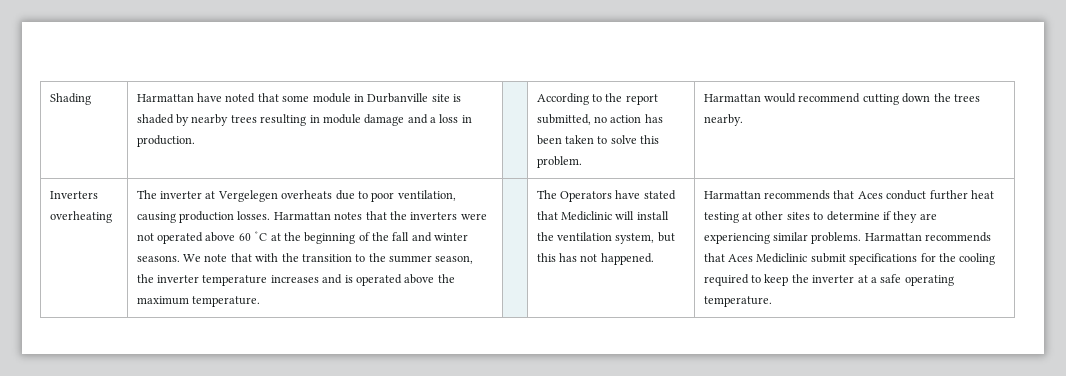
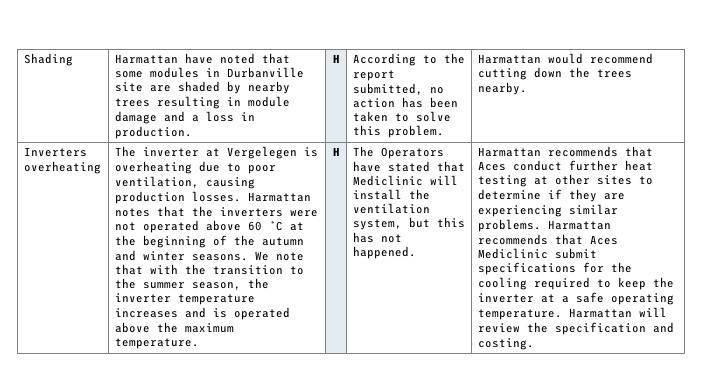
- Harmattan have noted that some module in Durbanville site is shaded by nearby trees resulting in module damage and a loss in production.
+ Harmattan have noted that some modules in Durbanville site are shaded by nearby trees resulting in module damage and a loss in production. | H
- The inverter at Vergelegen overheats due to poor ventilation, causing production losses.
+ The inverter at Vergelegen is overheating due to poor ventilation, causing production losses.
- Harmattan notes that the inverters were not operated above 60 ˚C at the beginning of the fall and winter seasons.
+ Harmattan notes that the inverters were not operated above 60 ˚C at the beginning of the autumn and winter seasons.
- We note that with the transition to the summer season, the inverter temperature increases and is operated above the maximum temperature.
+ We note that with the transition to the summer season, the inverter temperature increases and is operated above the maximum temperature. | H
+ Harmattan will review the specification and costing.

